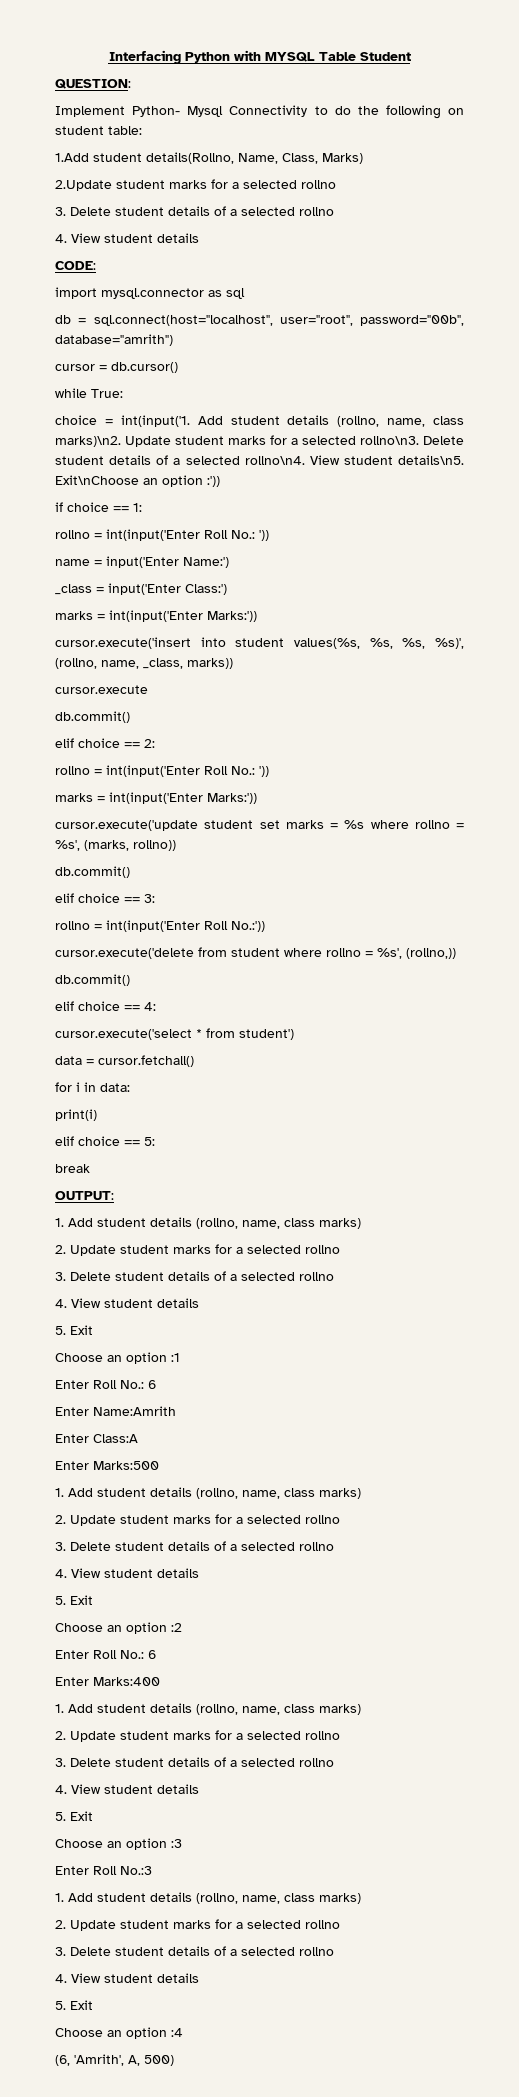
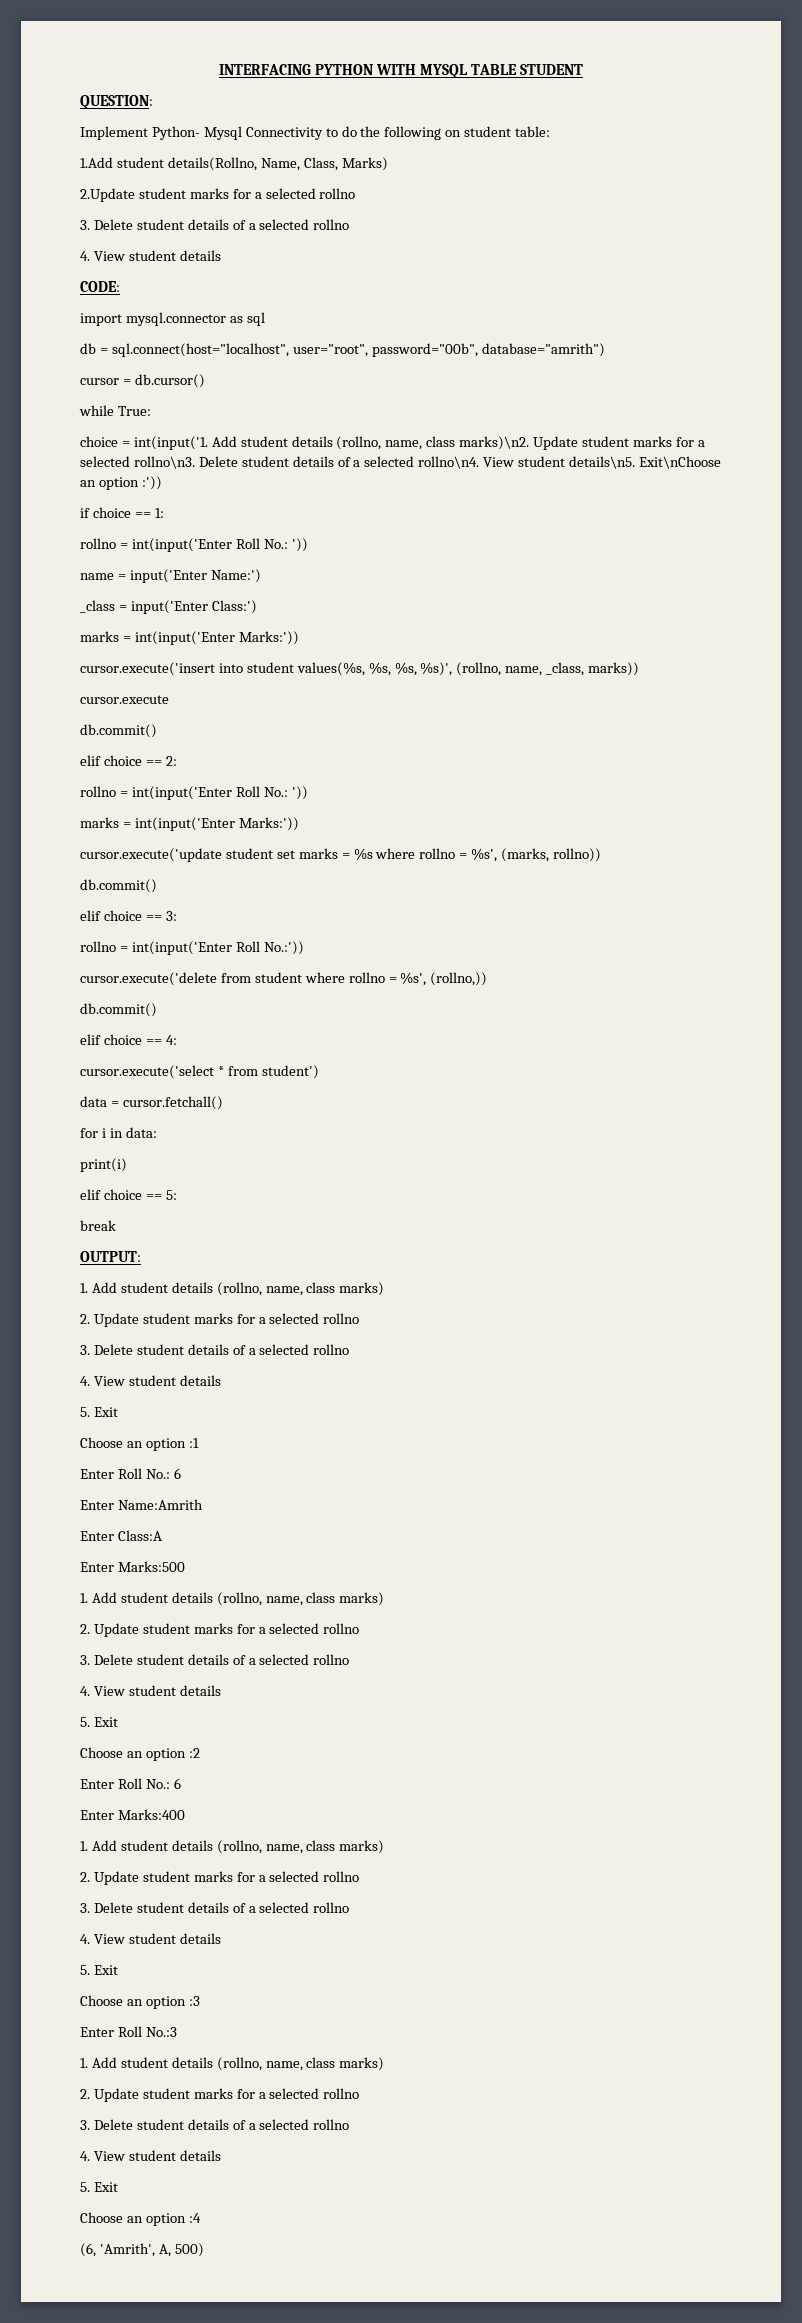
- Interfacing Python with MYSQL Table Student
+ INTERFACING PYTHON WITH MYSQL TABLE STUDENT

